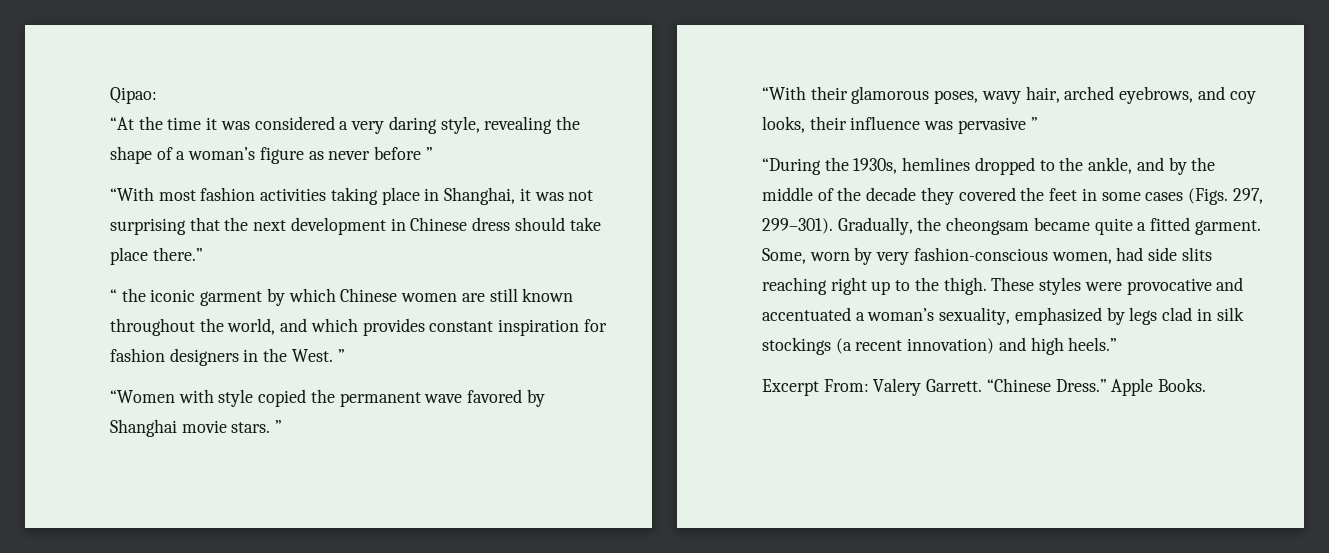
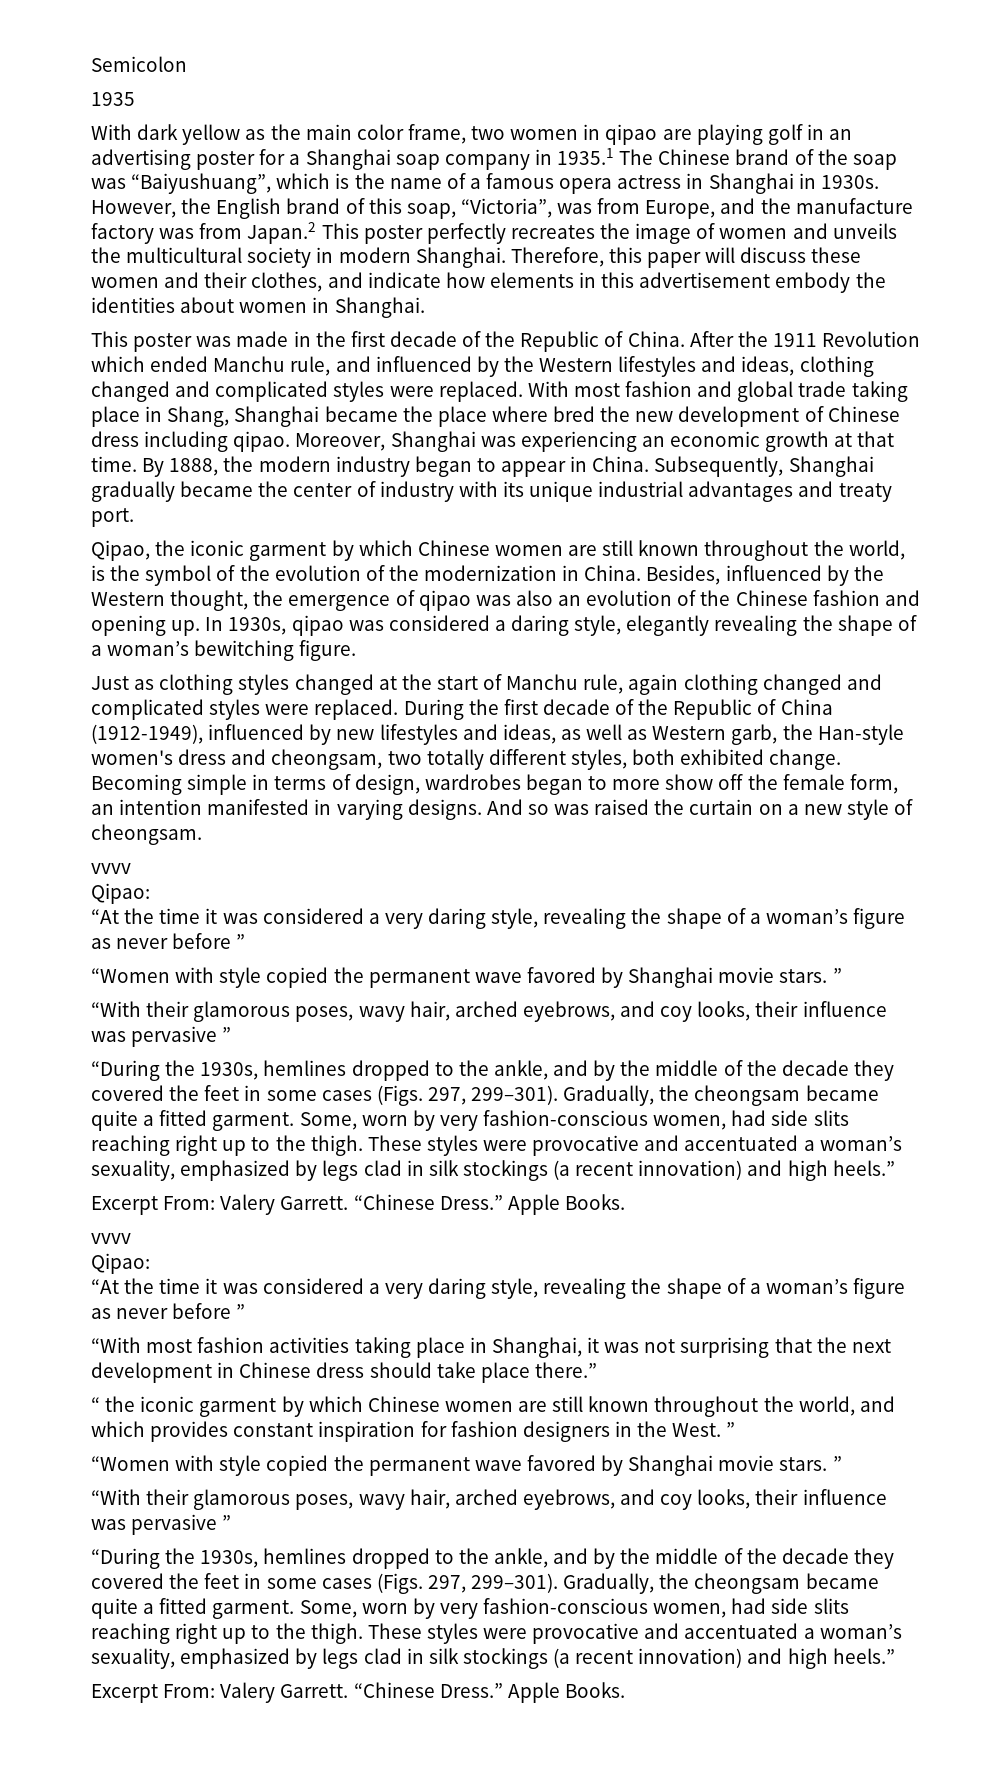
+ Semicolon
+ 1935
+ With dark yellow as the main color frame, two women in qipao are playing golf in an advertising poster for a Shanghai soap company in 1935.1 The Chinese brand of the soap was “Baiyushuang”, which is the name of a famous opera actress in Shanghai in 1930s. However, the English brand of this soap, “Victoria”, was from Europe, and the manufacture factory was from Japan.2 This poster perfectly recreates the image of women and unveils the multicultural society in modern Shanghai. Therefore, this paper will discuss these women and their clothes, and indicate how elements in this advertisement embody the identities about women in Shanghai.
+ This poster was made in the first decade of the Republic of China. After the 1911 Revolution which ended Manchu rule, and influenced by the Western lifestyles and ideas, clothing changed and complicated styles were replaced. With most fashion and global trade taking place in Shang, Shanghai became the place where bred the new development of Chinese dress including qipao. Moreover, Shanghai was experiencing an economic growth at that time. By 1888, the modern industry began to appear in China. Subsequently, Shanghai gradually became the center of industry with its unique industrial advantages and treaty port.
+ Qipao, the iconic garment by which Chinese women are still known throughout the world, is the symbol of the evolution of the modernization in China. Besides, influenced by the Western thought, the emergence of qipao was also an evolution of the Chinese fashion and opening up. In 1930s, qipao was considered a daring style, elegantly revealing the shape of a woman’s bewitching figure.
+ Just as clothing styles changed at the start of Manchu rule, again clothing changed and complicated styles were replaced. During the first decade of the Republic of China (1912-1949), influenced by new lifestyles and ideas, as well as Western garb, the Han-style women's dress and cheongsam, two totally different styles, both exhibited change. Becoming simple in terms of design, wardrobes began to more show off the female form, an intention manifested in varying designs. And so was raised the curtain on a new style of cheongsam.
+ vvvv
+ Qipao:
+ “At the time it was considered a very daring style, revealing the shape of a woman’s figure as never before ”
+ “Women with style copied the permanent wave favored by Shanghai movie stars. ”
+ “With their glamorous poses, wavy hair, arched eyebrows, and coy looks, their influence was pervasive ”
+ “During the 1930s, hemlines dropped to the ankle, and by the middle of the decade they covered the feet in some cases (Figs. 297, 299–301). Gradually, the cheongsam became quite a fitted garment. Some, worn by very fashion-conscious women, had side slits reaching right up to the thigh. These styles were provocative and accentuated a woman’s sexuality, emphasized by legs clad in silk stockings (a recent innovation) and high heels.”
+ Excerpt From: Valery Garrett. “Chinese Dress.” Apple Books.
+ vvvv

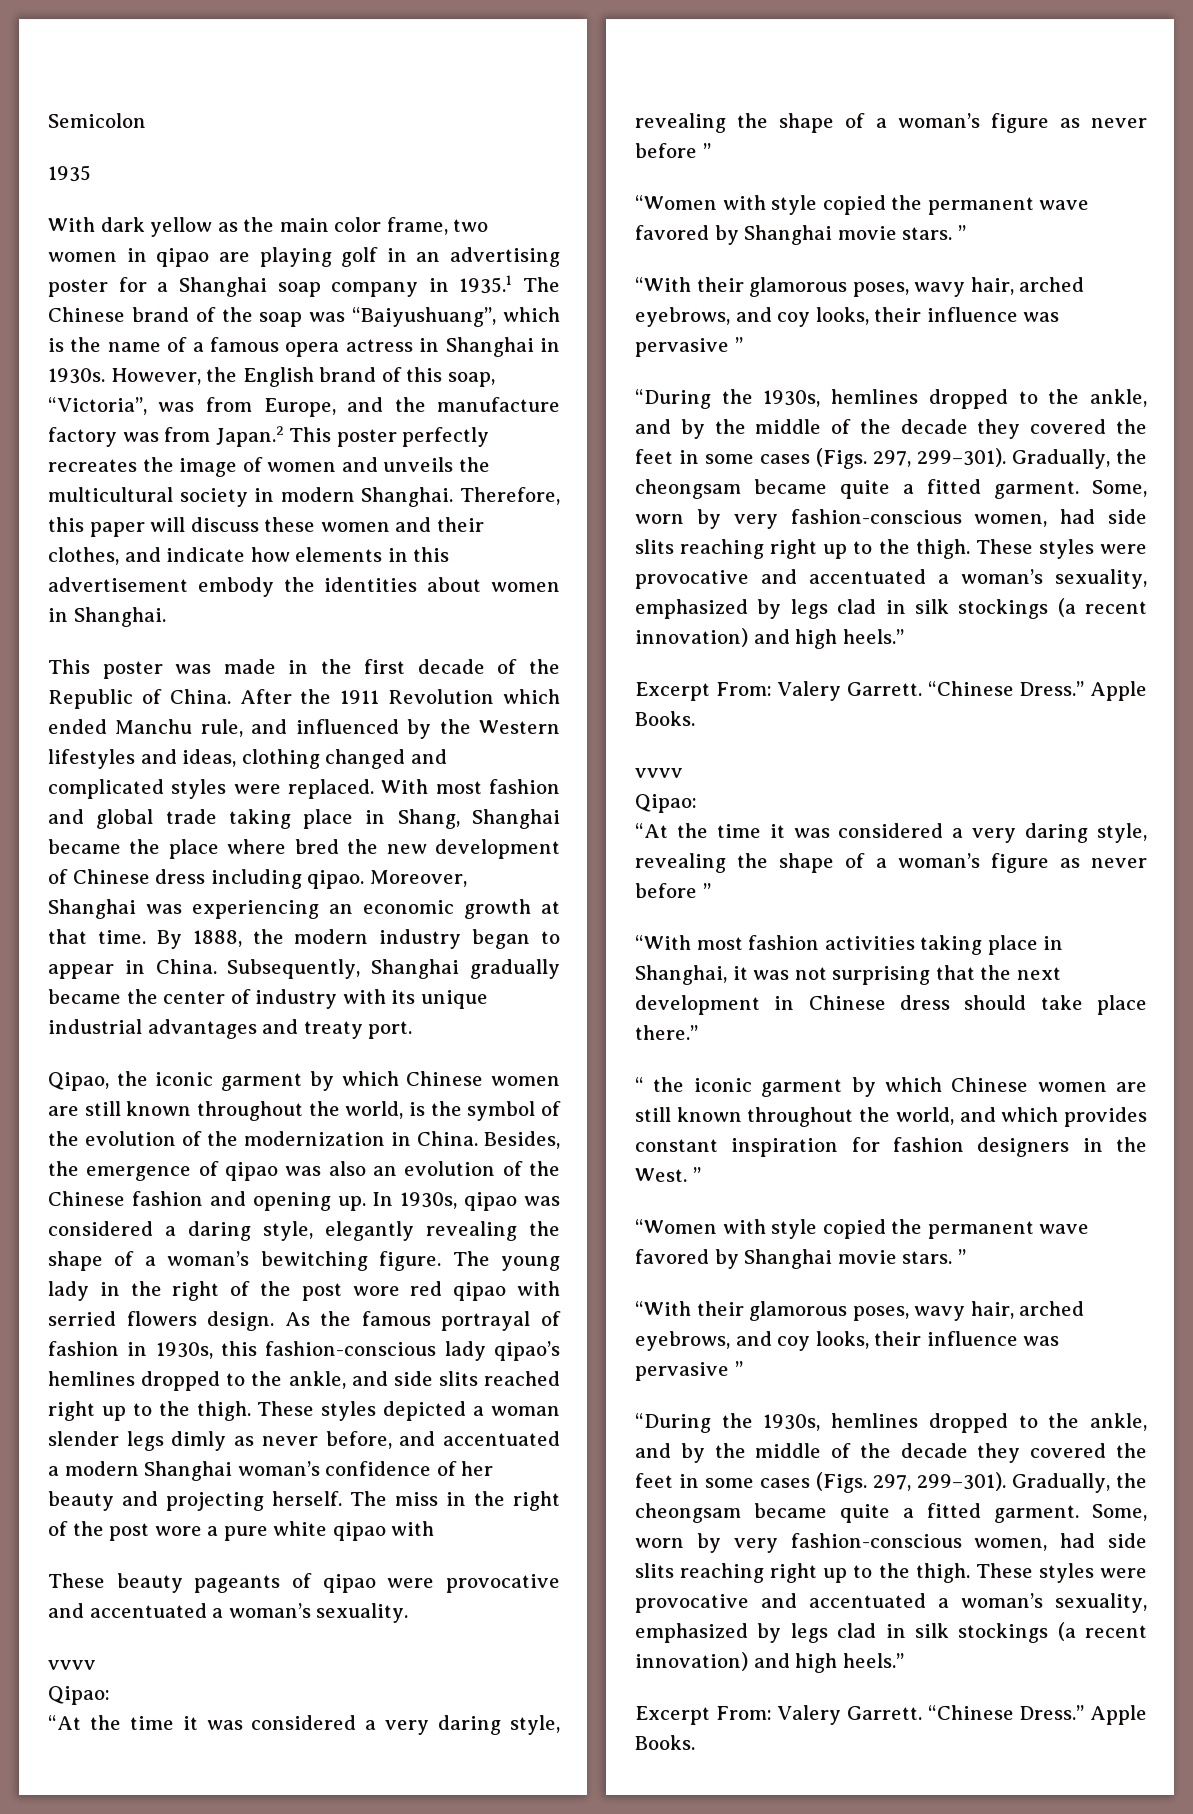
- Besides, influenced by the Western thought, the emergence of qipao was also an evolution of the Chinese fashion and opening up.
+ Besides, the emergence of qipao was also an evolution of the Chinese fashion and opening up.
- In 1930s, qipao was considered a daring style, elegantly revealing the shape of a woman’s bewitching figure.
- Just as clothing styles changed at the start of Manchu rule, again clothing changed and complicated styles were replaced. During the first decade of the Republic of China (1912-1949), influenced by new lifestyles and ideas, as well as Western garb, the Han-style women's dress and cheongsam, two totally different styles, both exhibited change. Becoming simple in terms of design, wardrobes began to more show off the female form, an intention manifested in varying designs. And so was raised the curtain on a new style of cheongsam.
+ In 1930s, qipao was considered a daring style, elegantly revealing the shape of a woman’s bewitching figure. The young lady in the right of the post wore red qipao with serried flowers design. As the famous portrayal of fashion in 1930s, this fashion-conscious lady qipao’s hemlines dropped to the ankle, and side slits reached right up to the thigh. These styles depicted a woman slender legs dimly as never before, and accentuated a modern Shanghai woman’s confidence of her beauty and projecting herself. The miss in the right of the post wore a pure white qipao with
+ These beauty pageants of qipao were provocative and accentuated a woman’s sexuality.

